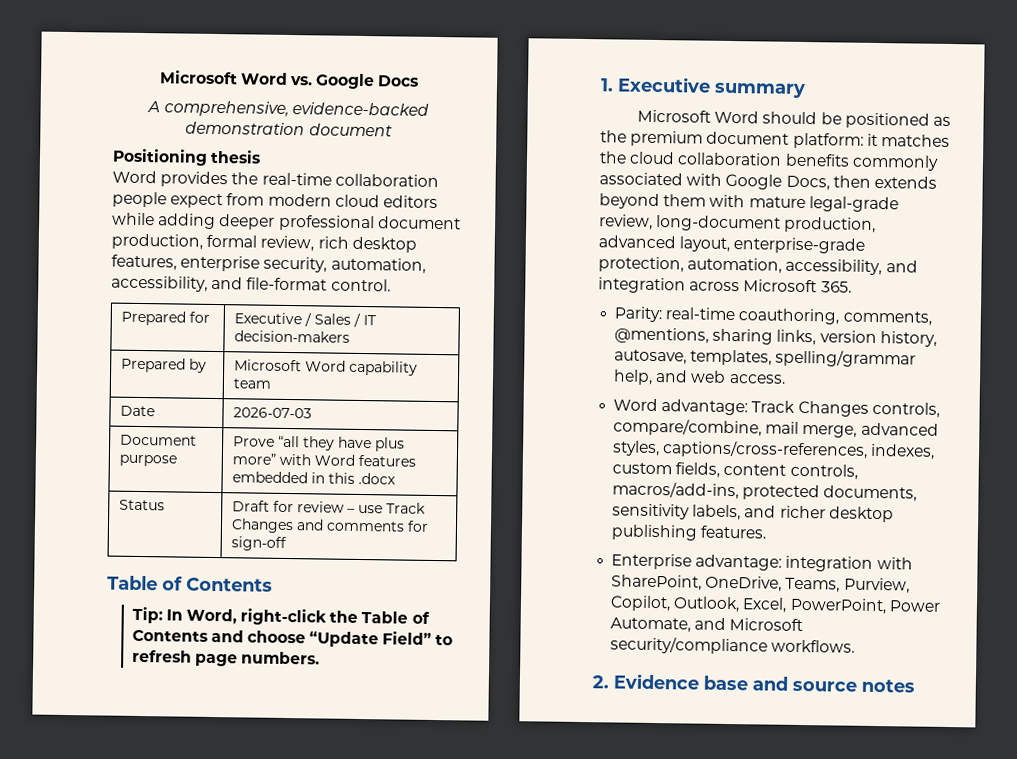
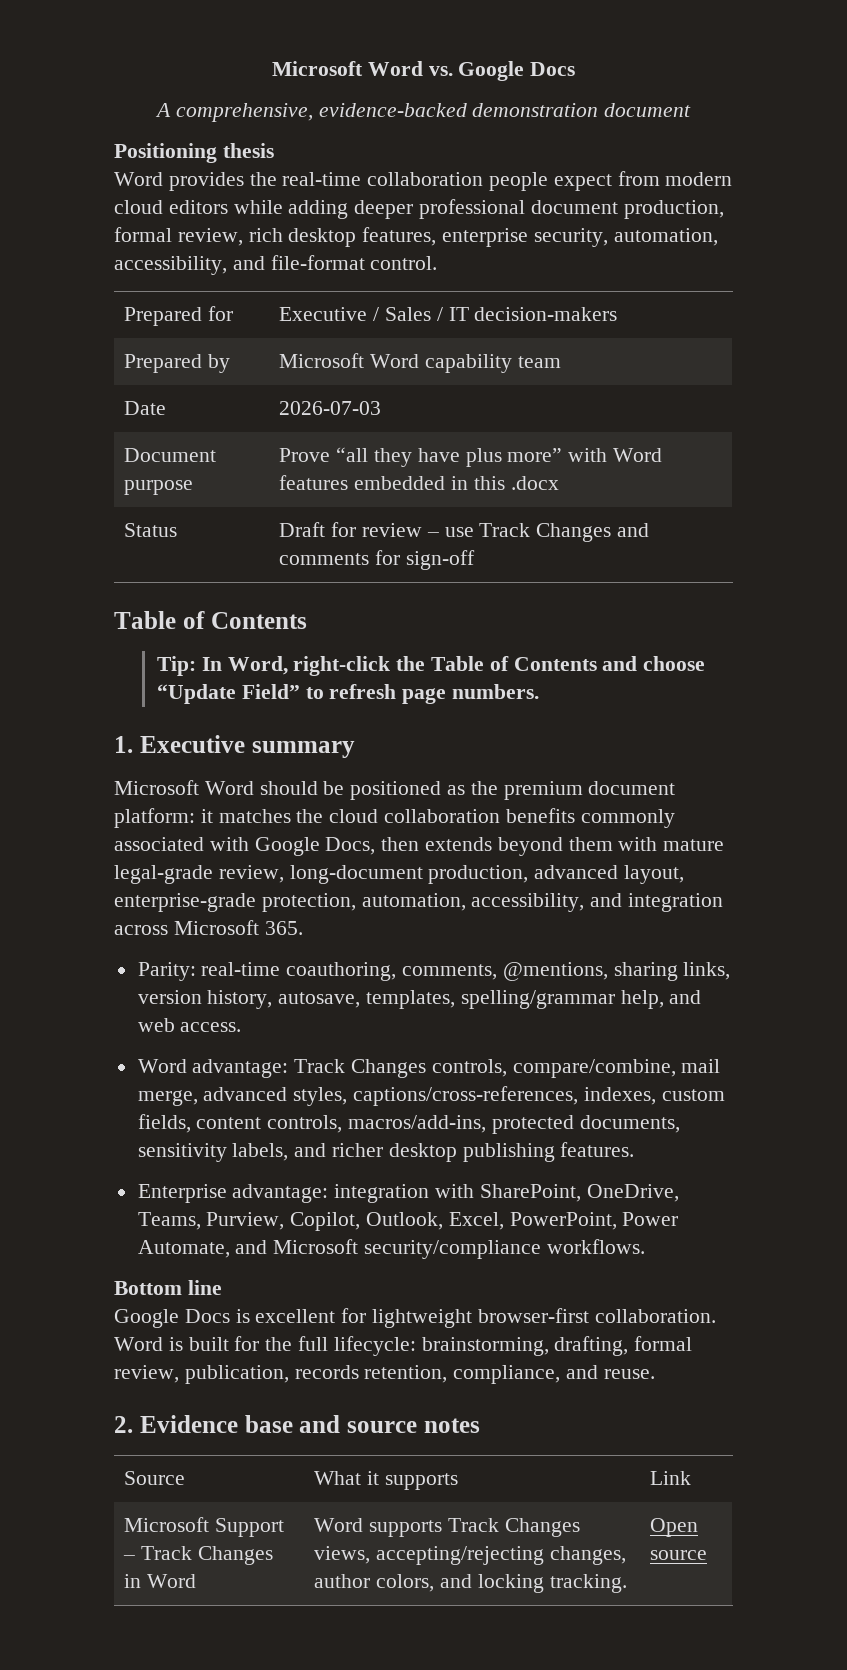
+ Bottom line
+ Google Docs is excellent for lightweight browser-first collaboration. Word is built for the full lifecycle: brainstorming, drafting, formal review, publication, records retention, compliance, and reuse.
+ Source | What it supports | Link
+ Microsoft Support – Track Changes in Word | Word supports Track Changes views, accepting/rejecting changes, author colors, and locking tracking. | Open source

